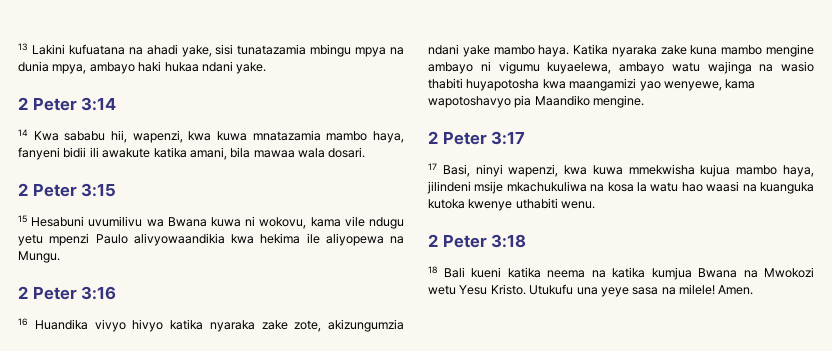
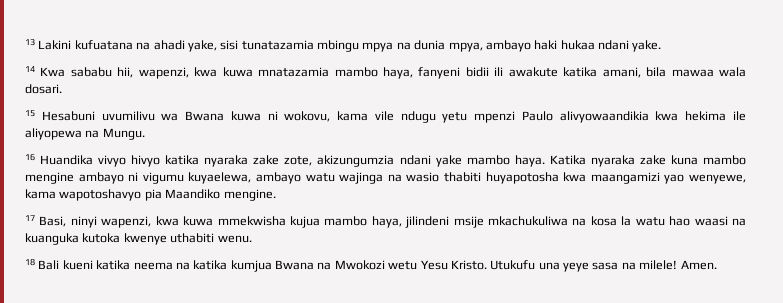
- 2 Peter 3:14
- 2 Peter 3:15
- 2 Peter 3:16
- 2 Peter 3:17
- 2 Peter 3:18

